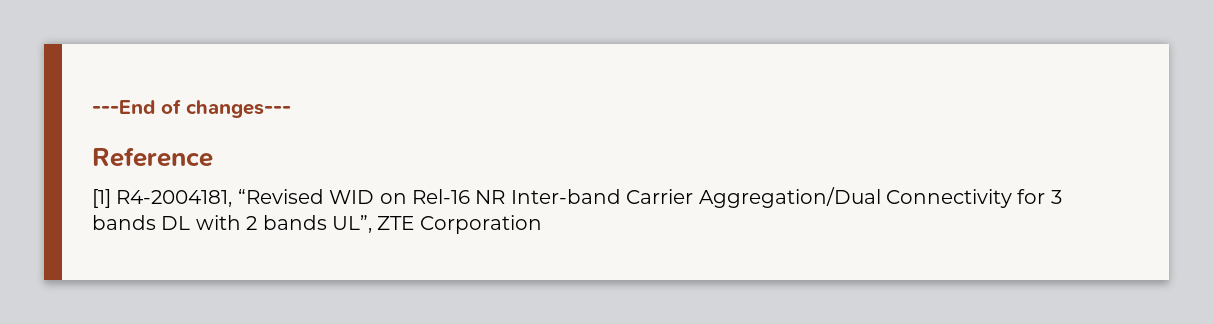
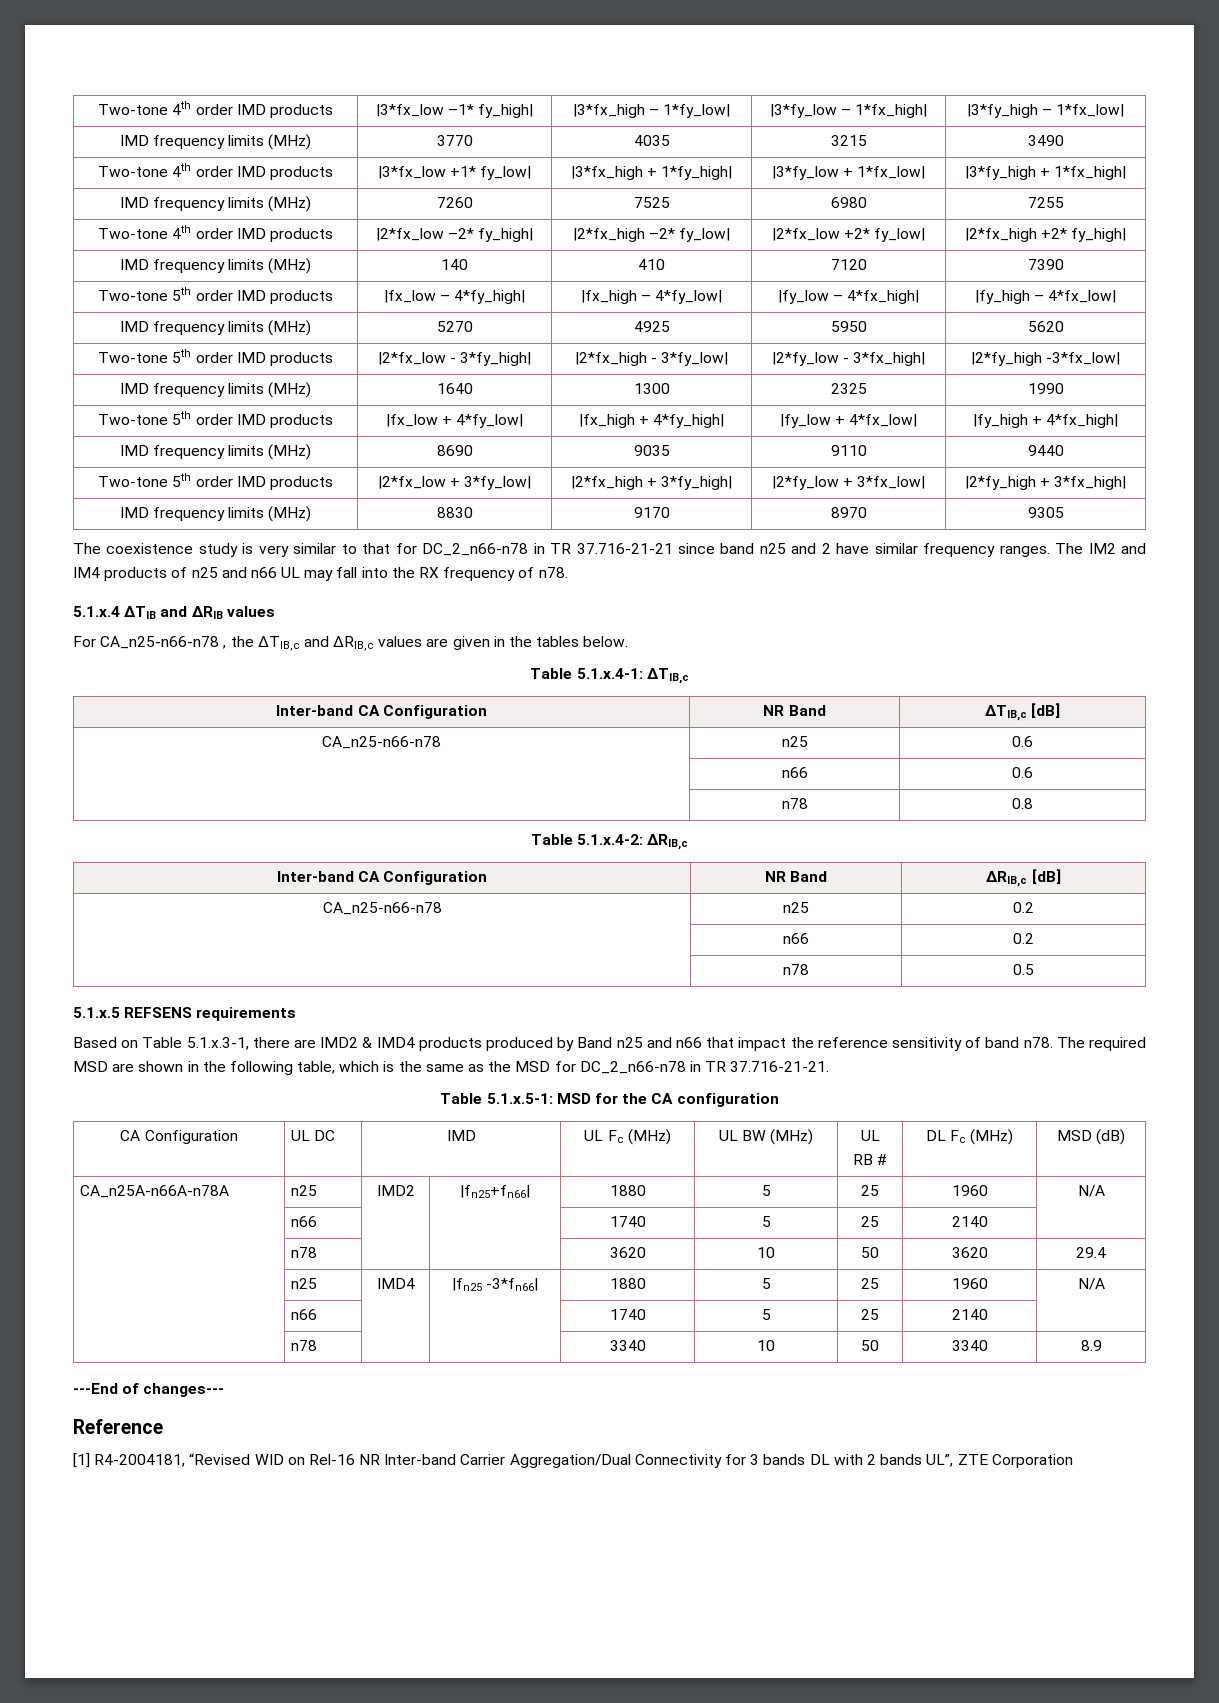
+ Two-tone 4th order IMD products | |3*fx_low –1* fy_high| | |3*fx_high – 1*fy_low| | |3*fy_low – 1*fx_high| | |3*fy_high – 1*fx_low|
+ IMD frequency limits (MHz) | 3770 | 4035 | 3215 | 3490
+ Two-tone 4th order IMD products | |3*fx_low +1* fy_low| | |3*fx_high + 1*fy_high| | |3*fy_low + 1*fx_low| | |3*fy_high + 1*fx_high|
+ IMD frequency limits (MHz) | 7260 | 7525 | 6980 | 7255
+ Two-tone 4th order IMD products | |2*fx_low –2* fy_high| | |2*fx_high –2* fy_low| | |2*fx_low +2* fy_low| | |2*fx_high +2* fy_high|
+ IMD frequency limits (MHz) | 140 | 410 | 7120 | 7390
+ Two-tone 5th order IMD products | |fx_low – 4*fy_high| | |fx_high – 4*fy_low| | |fy_low – 4*fx_high| | |fy_high – 4*fx_low|
+ IMD frequency limits (MHz) | 5270 | 4925 | 5950 | 5620
+ Two-tone 5th order IMD products | |2*fx_low - 3*fy_high| | |2*fx_high - 3*fy_low| | |2*fy_low - 3*fx_high| | |2*fy_high -3*fx_low|
+ IMD frequency limits (MHz) | 1640 | 1300 | 2325 | 1990
+ Two-tone 5th order IMD products | |fx_low + 4*fy_low| | |fx_high + 4*fy_high| | |fy_low + 4*fx_low| | |fy_high + 4*fx_high|
+ IMD frequency limits (MHz) | 8690 | 9035 | 9110 | 9440
+ Two-tone 5th order IMD products | |2*fx_low + 3*fy_low| | |2*fx_high + 3*fy_high| | |2*fy_low + 3*fx_low| | |2*fy_high + 3*fx_high|
+ IMD frequency limits (MHz) | 8830 | 9170 | 8970 | 9305
+ The coexistence study is very similar to that for DC_2_n66-n78 in TR 37.716-21-21 since band n25 and 2 have similar frequency ranges. The IM2 and IM4 products of n25 and n66 UL may fall into the RX frequency of n78.
+ 5.1.x.4 ∆TIB and ∆RIB values
+ For CA_n25-n66-n78 , the ΔTIB,c and ΔRIB,c values are given in the tables below.
+ Table 5.1.x.4-1: ΔTIB,c
+ Inter-band CA Configuration | NR Band | ΔTIB,c [dB]
+ CA_n25-n66-n78 | n25 | 0.6
+ | n66 | 0.6
+ | n78 | 0.8
+ Table 5.1.x.4-2: ΔRIB,c
+ Inter-band CA Configuration | NR Band | ΔRIB,c [dB]
+ CA_n25-n66-n78 | n25 | 0.2
+ | n66 | 0.2
+ | n78 | 0.5
+ 5.1.x.5 REFSENS requirements
+ Based on Table 5.1.x.3-1, there are IMD2 & IMD4 products produced by Band n25 and n66 that impact the reference sensitivity of band n78. The required MSD are shown in the following table, which is the same as the MSD for DC_2_n66-n78 in TR 37.716-21-21.
+ Table 5.1.x.5-1: MSD for the CA configuration
+ CA Configuration | UL DC | IMD | UL Fc (MHz) | UL BW (MHz) | UL
+ RB # | DL Fc (MHz) | MSD (dB)
+ CA_n25A-n66A-n78A | n25 | IMD2 | |fn25+fn66| | 1880 | 5 | 25 | 1960 | N/A
+ | n66 | | | 1740 | 5 | 25 | 2140 |
+ | n78 | | | 3620 | 10 | 50 | 3620 | 29.4
+ | n25 | IMD4 | |fn25 -3*fn66| | 1880 | 5 | 25 | 1960 | N/A
+ | n66 | | | 1740 | 5 | 25 | 2140 |
+ | n78 | | | 3340 | 10 | 50 | 3340 | 8.9

